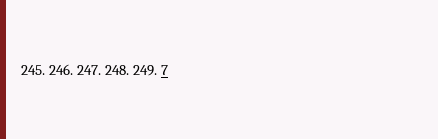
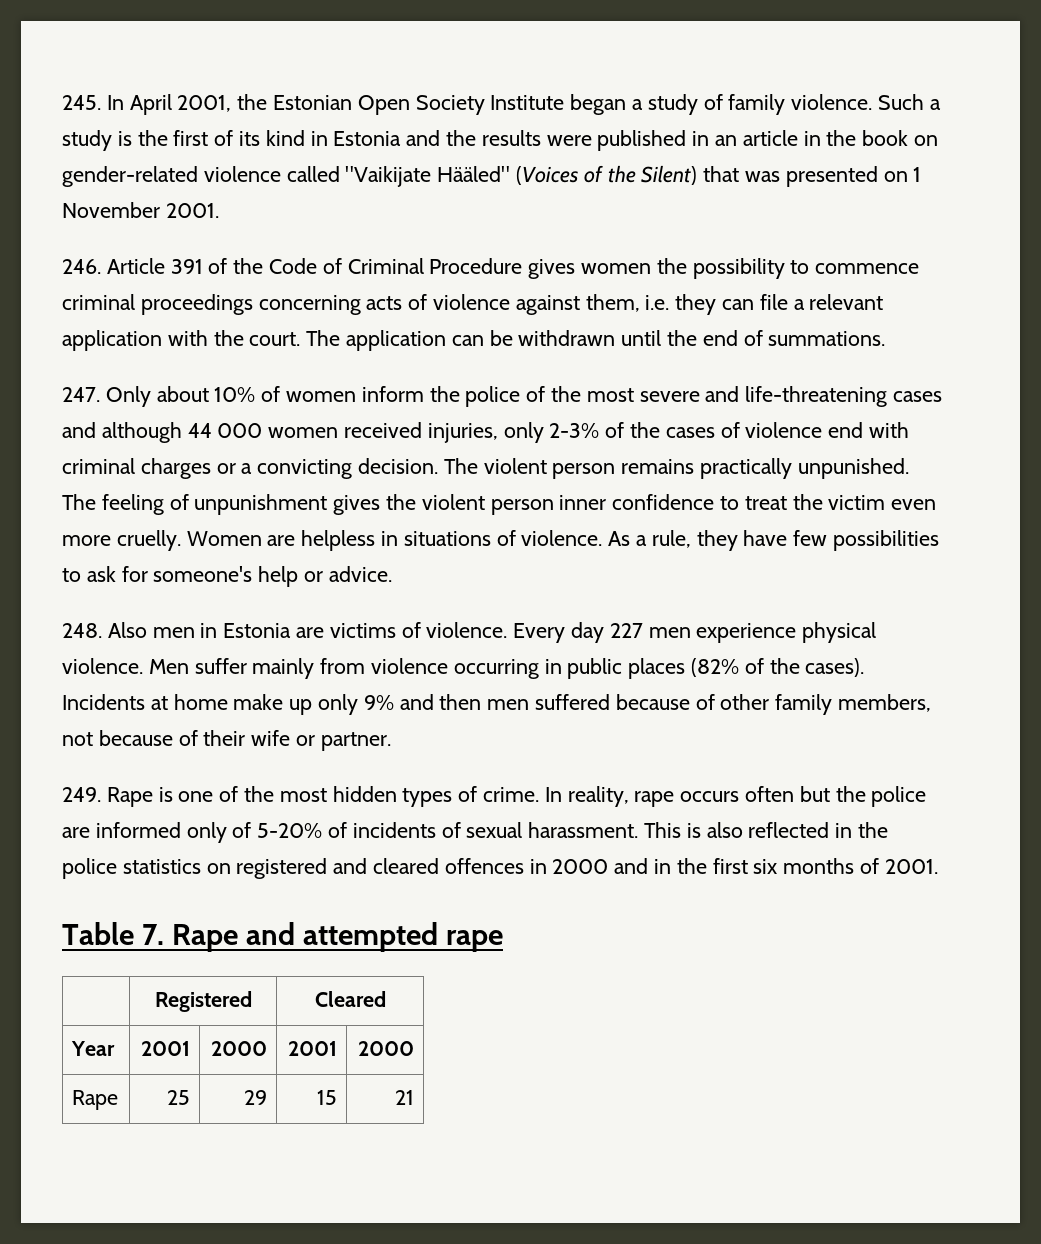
- 245. 246. 247. 248. 249. 7
+ 245. In April 2001, the Estonian Open Society Institute began a study of family violence. Such a study is the first of its kind in Estonia and the results were published in an article in the book on gender-related violence called "Vaikijate Hääled" (Voices of the Silent) that was presented on 1 November 2001.
+ 246. Article 391 of the Code of Criminal Procedure gives women the possibility to commence criminal proceedings concerning acts of violence against them, i.e. they can file a relevant application with the court. The application can be withdrawn until the end of summations.
+ 247. Only about 10% of women inform the police of the most severe and life-threatening cases and although 44 000 women received injuries, only 2-3% of the cases of violence end with criminal charges or a convicting decision. The violent person remains practically unpunished. The feeling of unpunishment gives the violent person inner confidence to treat the victim even more cruelly. Women are helpless in situations of violence. As a rule, they have few possibilities to ask for someone's help or advice.
+ 248. Also men in Estonia are victims of violence. Every day 227 men experience physical violence. Men suffer mainly from violence occurring in public places (82% of the cases). Incidents at home make up only 9% and then men suffered because of other family members, not because of their wife or partner.
+ 249. Rape is one of the most hidden types of crime. In reality, rape occurs often but the police are informed only of 5-20% of incidents of sexual harassment. This is also reflected in the police statistics on registered and cleared offences in 2000 and in the first six months of 2001.
+ Table 7. Rape and attempted rape
+ | Registered | Cleared
+ Year | 2001 | 2000 | 2001 | 2000
+ Rape | 25 | 29 | 15 | 21

